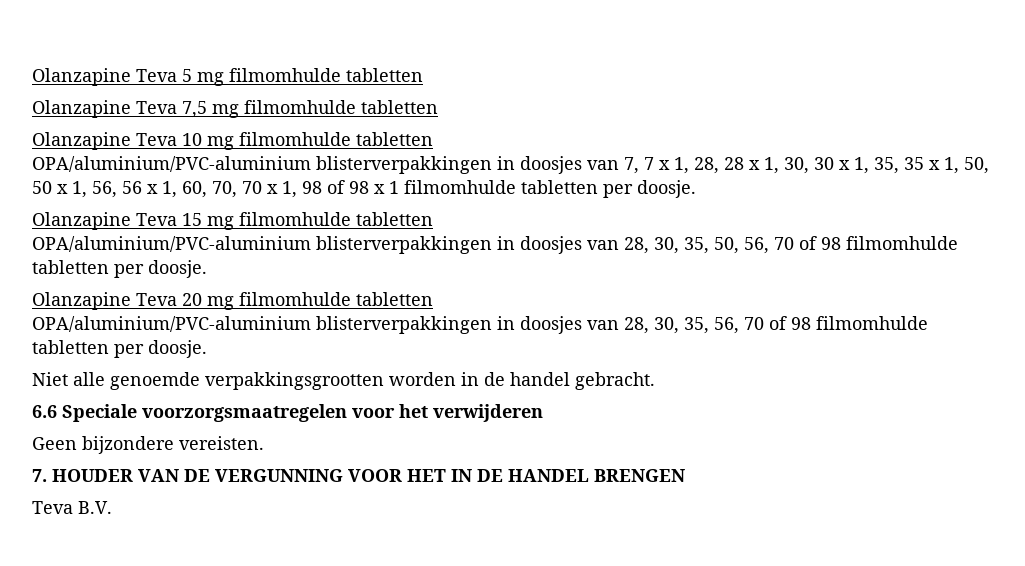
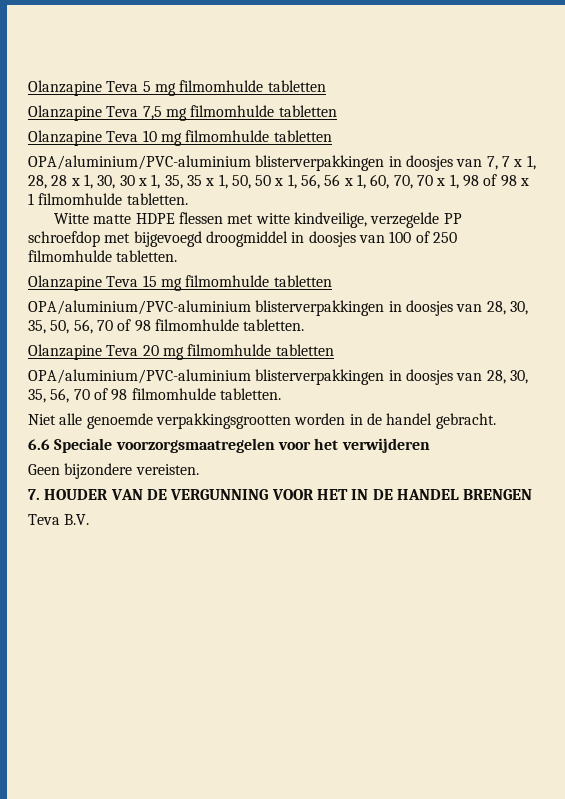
- OPA/aluminium/PVC-aluminium blisterverpakkingen in doosjes van 7, 7 x 1, 28, 28 x 1, 30, 30 x 1, 35, 35 x 1, 50, 50 x 1, 56, 56 x 1, 60, 70, 70 x 1, 98 of 98 x 1 filmomhulde tabletten per doosje.
+ OPA/aluminium/PVC-aluminium blisterverpakkingen in doosjes van 7, 7 x 1, 28, 28 x 1, 30, 30 x 1, 35, 35 x 1, 50, 50 x 1, 56, 56 x 1, 60, 70, 70 x 1, 98 of 98 x 1 filmomhulde tabletten.
+ Witte matte HDPE flessen met witte kindveilige, verzegelde PP schroefdop met bijgevoegd droogmiddel in doosjes van 100 of 250 filmomhulde tabletten.
- OPA/aluminium/PVC-aluminium blisterverpakkingen in doosjes van 28, 30, 35, 50, 56, 70 of 98 filmomhulde tabletten per doosje.
+ OPA/aluminium/PVC-aluminium blisterverpakkingen in doosjes van 28, 30, 35, 50, 56, 70 of 98 filmomhulde tabletten.
- OPA/aluminium/PVC-aluminium blisterverpakkingen in doosjes van 28, 30, 35, 56, 70 of 98 filmomhulde tabletten per doosje.
+ OPA/aluminium/PVC-aluminium blisterverpakkingen in doosjes van 28, 30, 35, 56, 70 of 98 filmomhulde tabletten.

